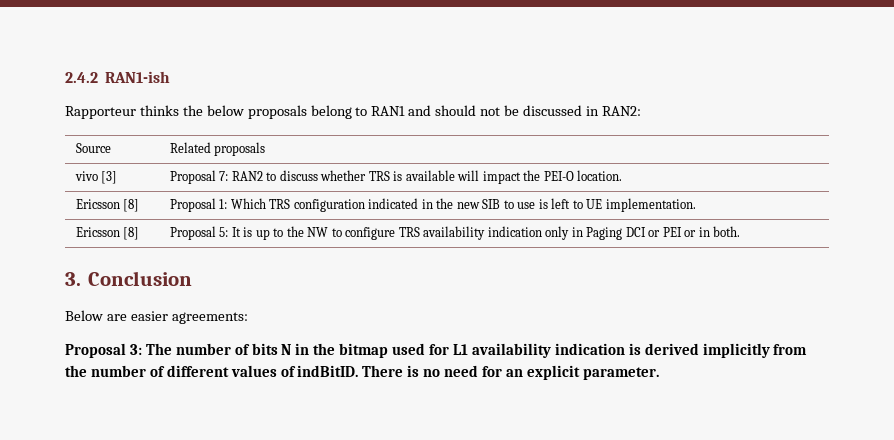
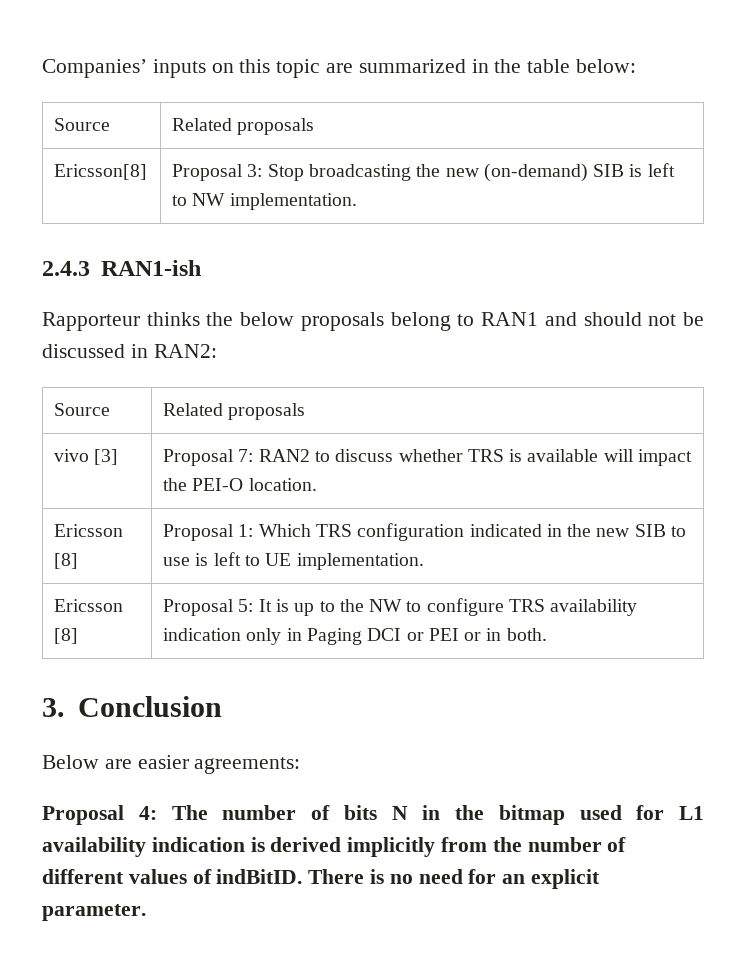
- 2.4.2 RAN1-ish
+ Companies’ inputs on this topic are summarized in the table below:
+ Source | Related proposals
+ Ericsson[8] | Proposal 3: Stop broadcasting the new (on-demand) SIB is left to NW implementation.
+ 2.4.3 RAN1-ish
- Proposal 3: The number of bits N in the bitmap used for L1 availability indication is derived implicitly from the number of different values of indBitID.
+ Proposal 4: The number of bits N in the bitmap used for L1 availability indication is derived implicitly from the number of different values of indBitID.

